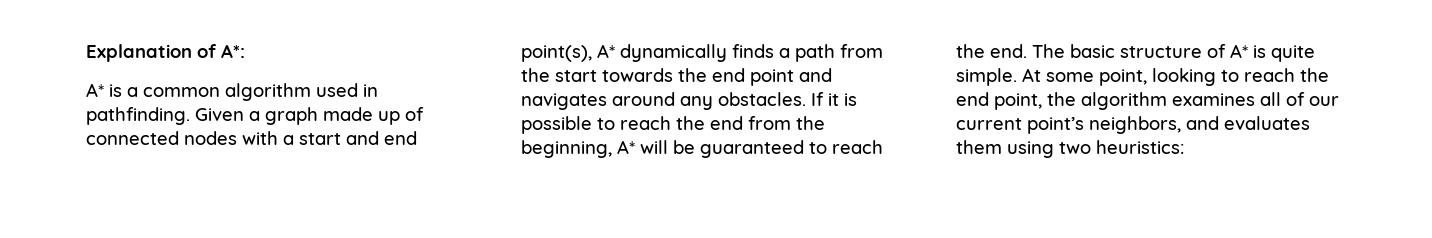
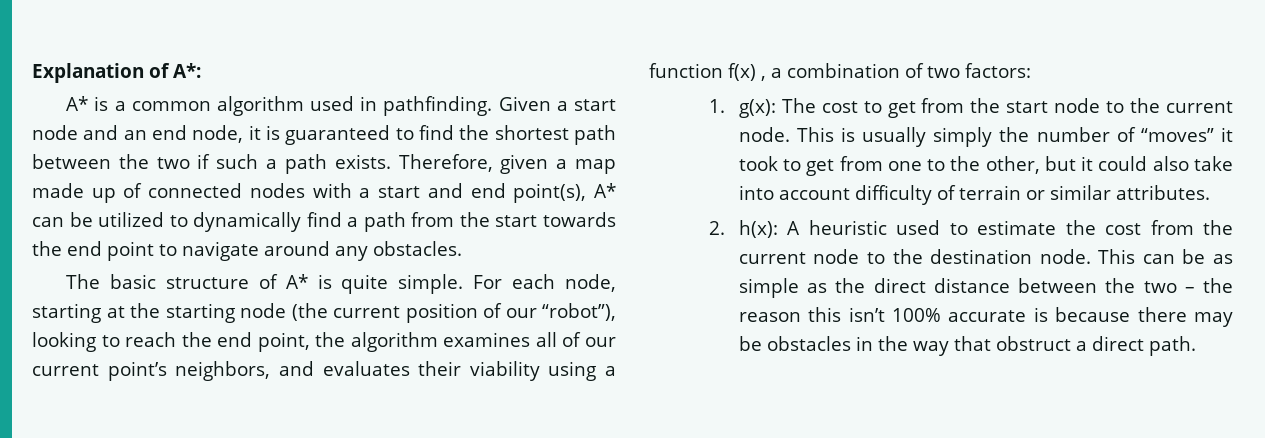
- Given a graph made up of connected nodes with a start and end point(s), A* dynamically finds a path from the start towards the end point and navigates around any obstacles. If it is possible to reach the end from the beginning, A* will be guaranteed to reach the end. The basic structure of A* is quite simple.
+ Given a start node and an end node, it is guaranteed to find the shortest path between the two if such a path exists. Therefore, given a map made up of connected nodes with a start and end point(s), A* can be utilized to dynamically find a path from the start towards the end point to navigate around any obstacles.
+ The basic structure of A* is quite simple.
- At some point, looking to reach the end point, the algorithm examines all of our current point’s neighbors, and evaluates them using two heuristics:
+ For each node, starting at the starting node (the current position of our “robot”), looking to reach the end point, the algorithm examines all of our current point’s neighbors, and evaluates their viability using a function f(x) , a combination of two factors:
+ 1. g(x): The cost to get from the start node to the current node. This is usually simply the number of “moves” it took to get from one to the other, but it could also take into account difficulty of terrain or similar attributes.
+ 2. h(x): A heuristic used to estimate the cost from the current node to the destination node. This can be as simple as the direct distance between the two – the reason this isn’t 100% accurate is because there may be obstacles in the way that obstruct a direct path.

